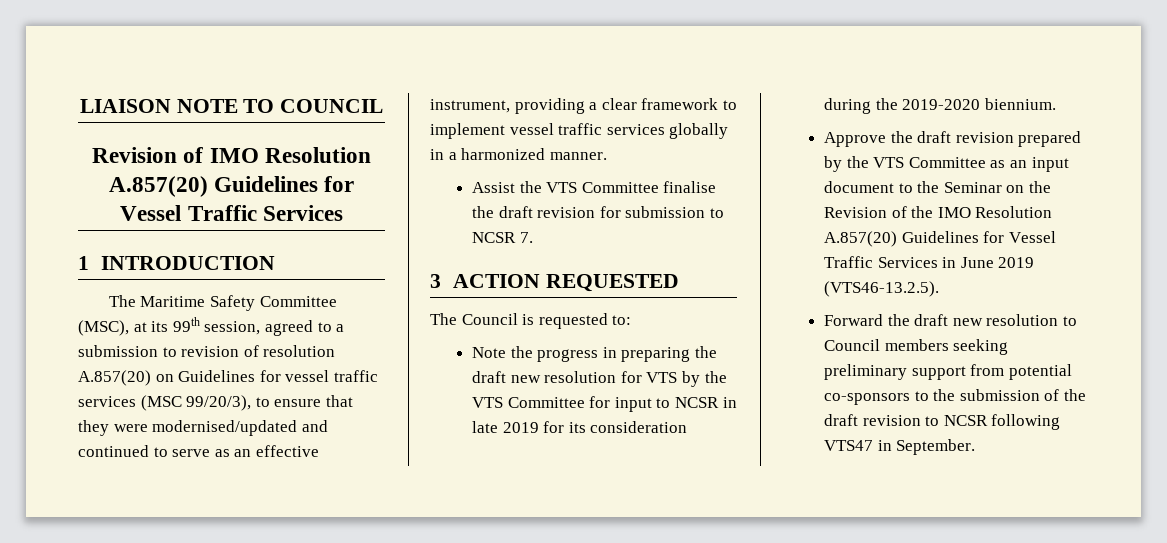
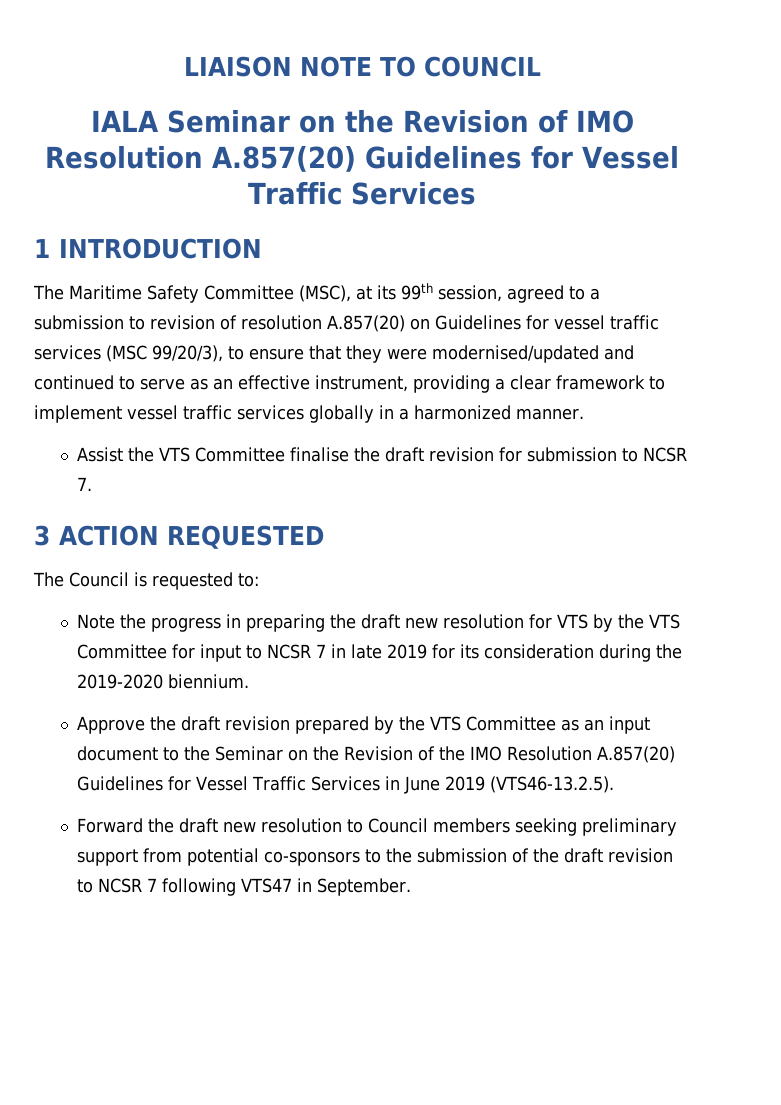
- Revision of IMO Resolution A.857(20) Guidelines for Vessel Traffic Services
+ IALA Seminar on the Revision of IMO Resolution A.857(20) Guidelines for Vessel Traffic Services
- Note the progress in preparing the draft new resolution for VTS by the VTS Committee for input to NCSR in late 2019 for its consideration during the 2019-2020 biennium.
+ Note the progress in preparing the draft new resolution for VTS by the VTS Committee for input to NCSR 7 in late 2019 for its consideration during the 2019-2020 biennium.
- Forward the draft new resolution to Council members seeking preliminary support from potential co-sponsors to the submission of the draft revision to NCSR following VTS47 in September.
+ Forward the draft new resolution to Council members seeking preliminary support from potential co-sponsors to the submission of the draft revision to NCSR 7 following VTS47 in September.

